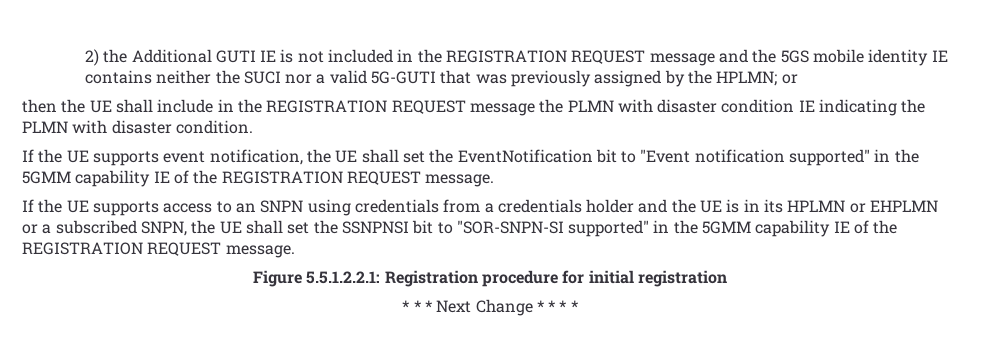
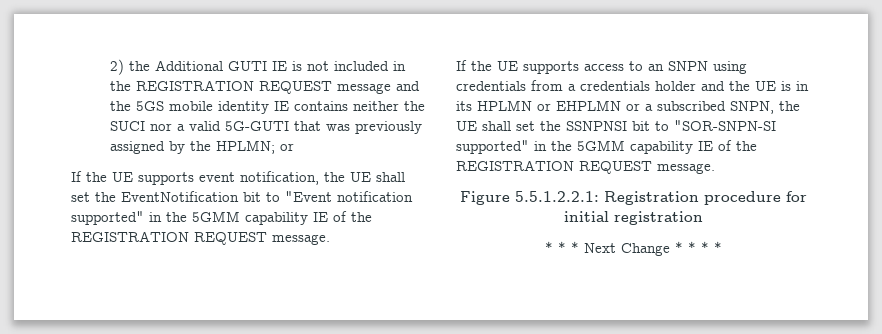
- then the UE shall include in the REGISTRATION REQUEST message the PLMN with disaster condition IE indicating the PLMN with disaster condition.

